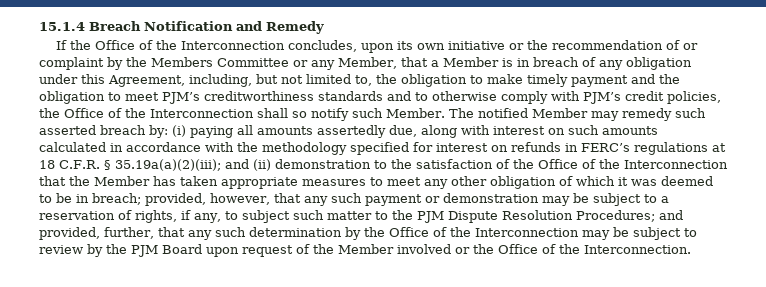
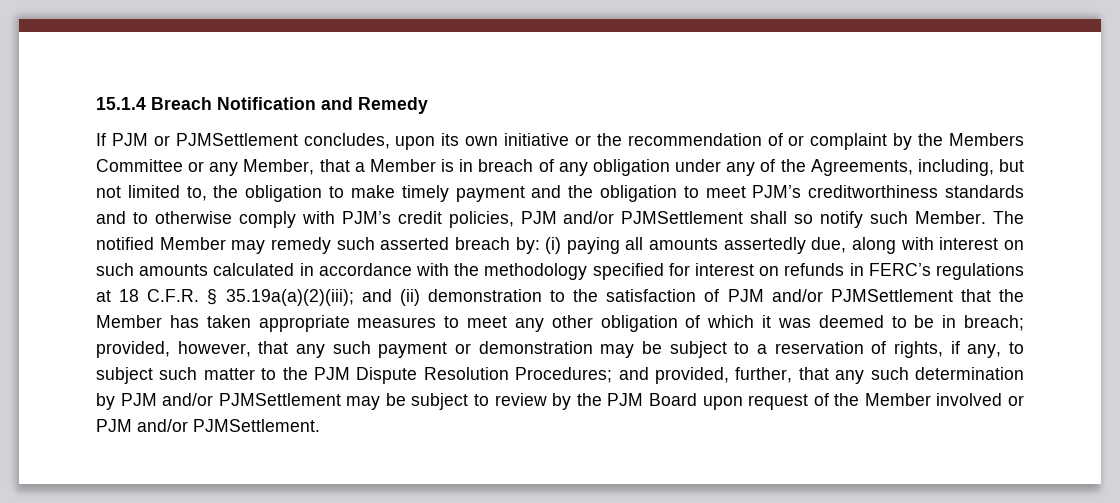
- If the Office of the Interconnection concludes, upon its own initiative or the recommendation of or complaint by the Members Committee or any Member, that a Member is in breach of any obligation under this Agreement, including, but not limited to, the obligation to make timely payment and the obligation to meet PJM’s creditworthiness standards and to otherwise comply with PJM’s credit policies, the Office of the Interconnection shall so notify such Member.
+ If PJM or PJMSettlement concludes, upon its own initiative or the recommendation of or complaint by the Members Committee or any Member, that a Member is in breach of any obligation under any of the Agreements, including, but not limited to, the obligation to make timely payment and the obligation to meet PJM’s creditworthiness standards and to otherwise comply with PJM’s credit policies, PJM and/or PJMSettlement shall so notify such Member.
- and (ii) demonstration to the satisfaction of the Office of the Interconnection that the Member has taken appropriate measures to meet any other obligation of which it was deemed to be in breach;
+ and (ii) demonstration to the satisfaction of PJM and/or PJMSettlement that the Member has taken appropriate measures to meet any other obligation of which it was deemed to be in breach;
- and provided, further, that any such determination by the Office of the Interconnection may be subject to review by the PJM Board upon request of the Member involved or the Office of the Interconnection.
+ and provided, further, that any such determination by PJM and/or PJMSettlement may be subject to review by the PJM Board upon request of the Member involved or PJM and/or PJMSettlement.

